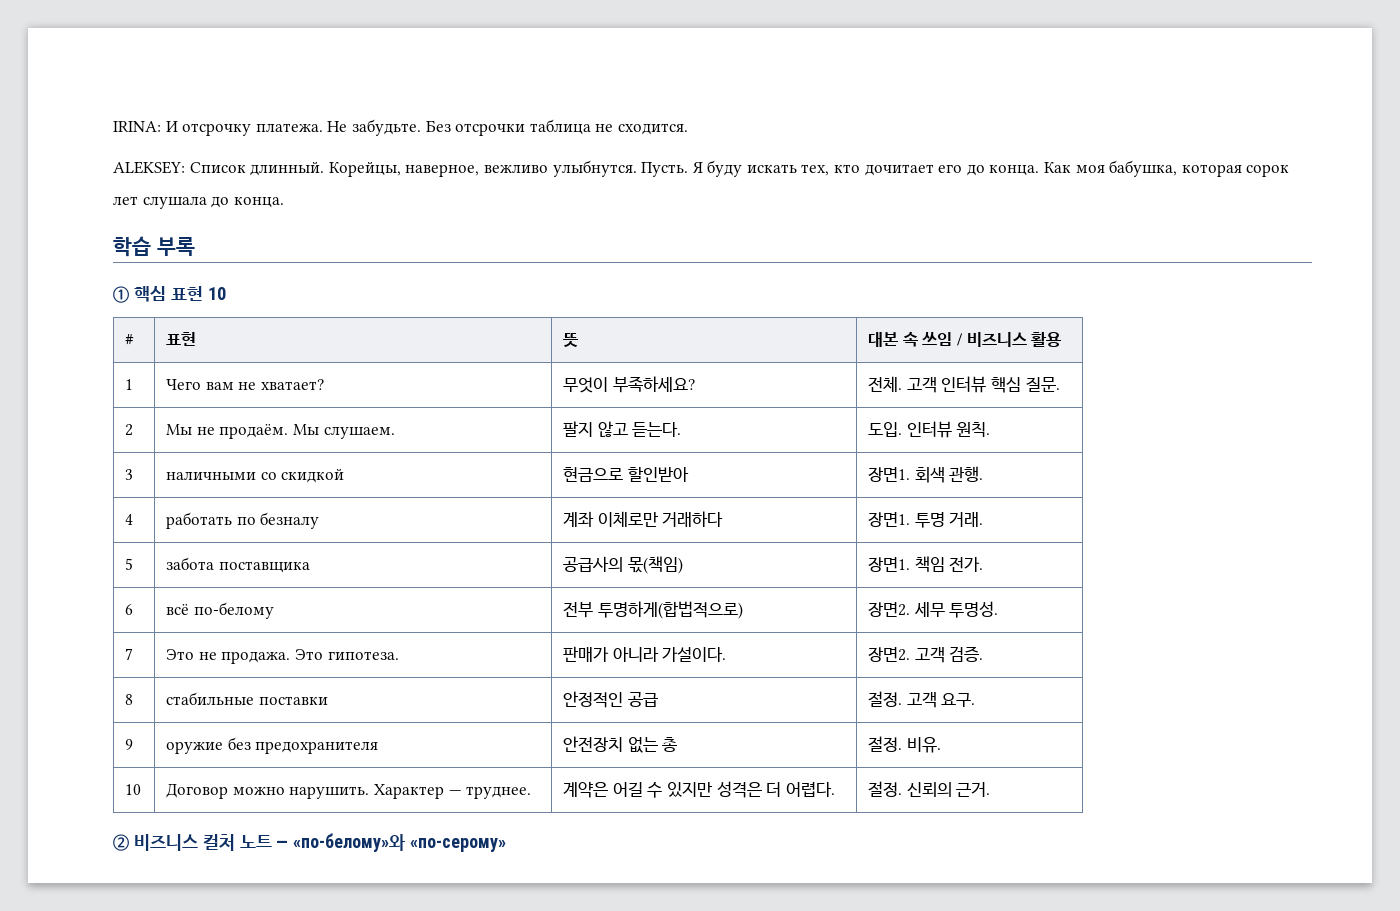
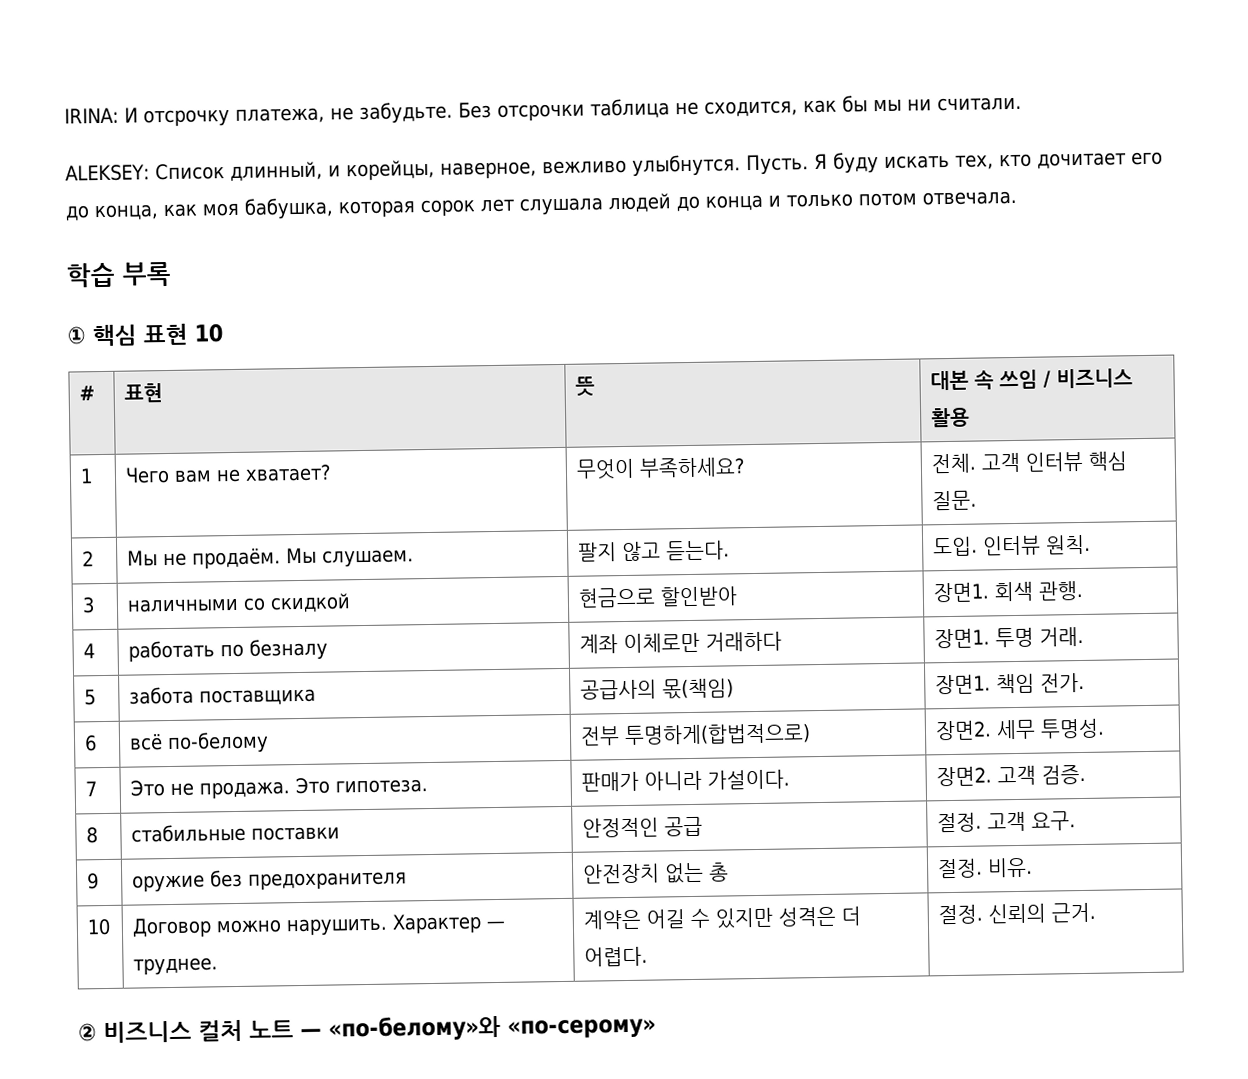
- IRINA: И отсрочку платежа. Не забудьте.
+ IRINA: И отсрочку платежа, не забудьте.
- Без отсрочки таблица не сходится.
+ Без отсрочки таблица не сходится, как бы мы ни считали.
- ALEKSEY: Список длинный. Корейцы, наверное, вежливо улыбнутся.
+ ALEKSEY: Список длинный, и корейцы, наверное, вежливо улыбнутся.
- Я буду искать тех, кто дочитает его до конца. Как моя бабушка, которая сорок лет слушала до конца.
+ Я буду искать тех, кто дочитает его до конца, как моя бабушка, которая сорок лет слушала людей до конца и только потом отвечала.

